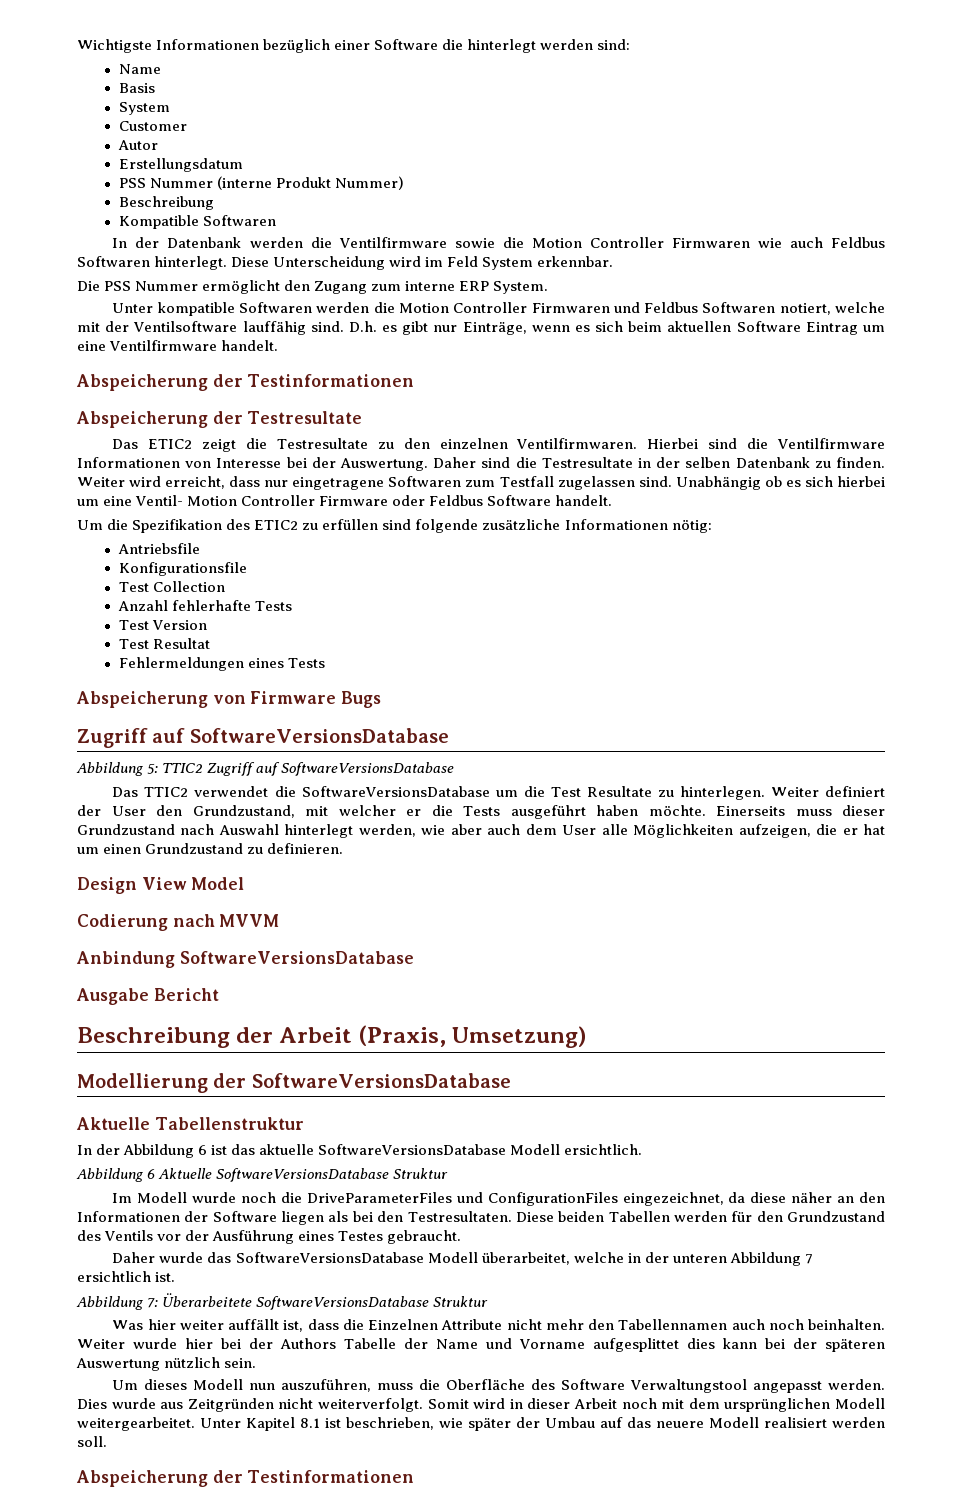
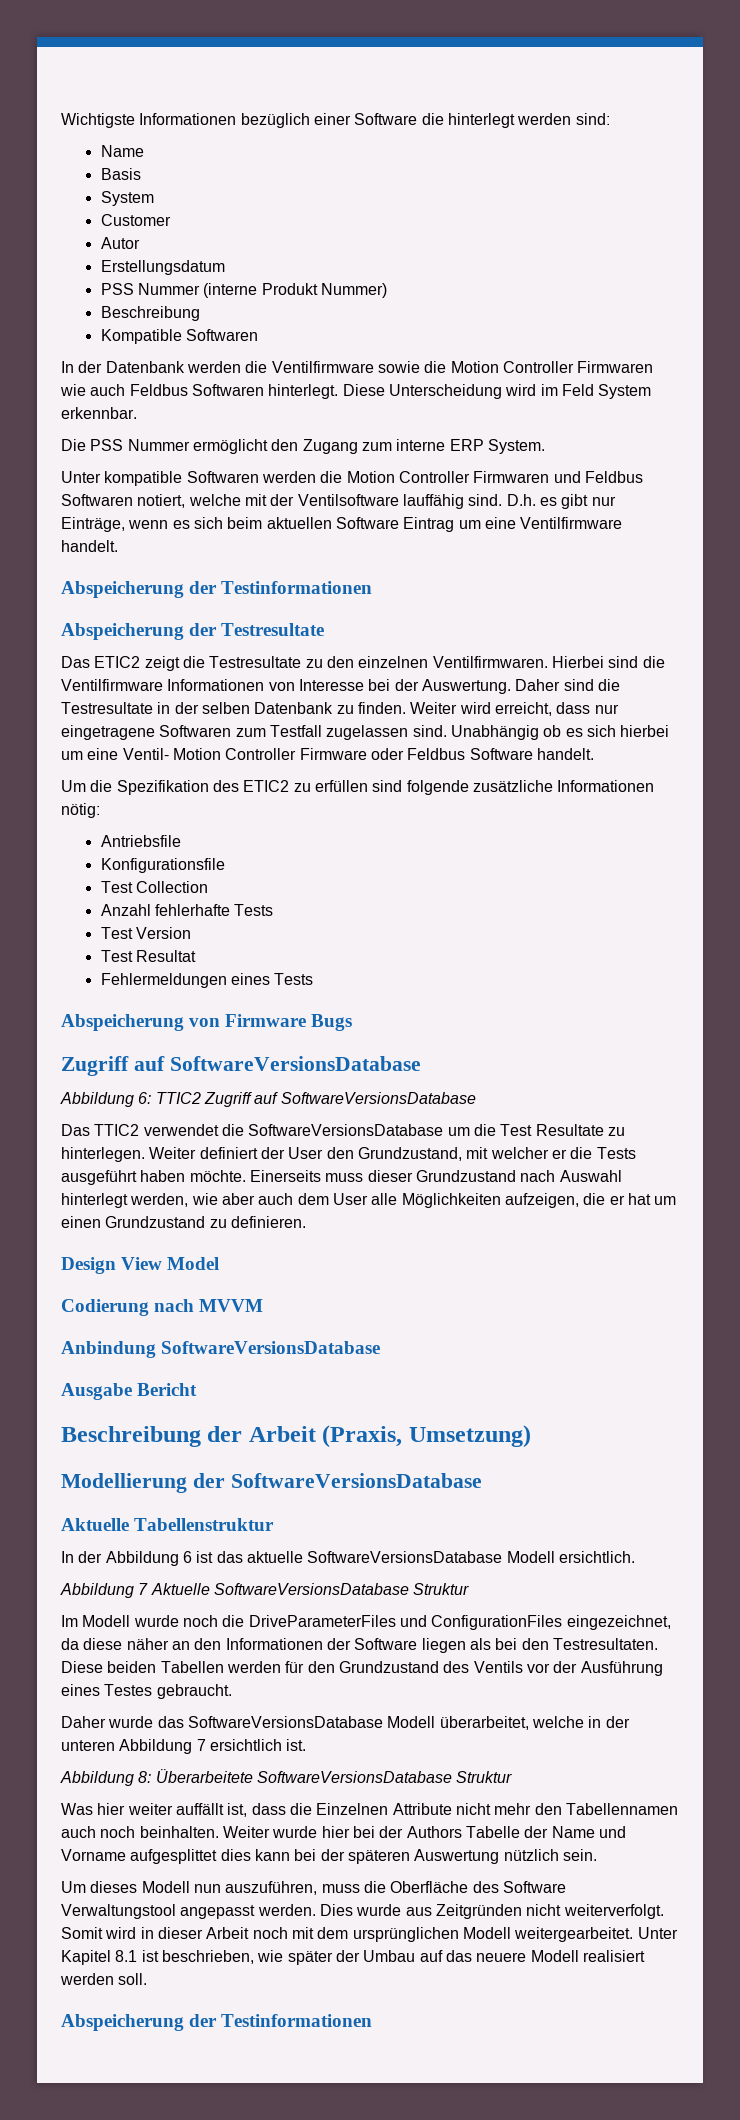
- Abbildung 5: TTIC2 Zugriff auf SoftwareVersionsDatabase
+ Abbildung 6: TTIC2 Zugriff auf SoftwareVersionsDatabase
- Abbildung 6 Aktuelle SoftwareVersionsDatabase Struktur
+ Abbildung 7 Aktuelle SoftwareVersionsDatabase Struktur
- Abbildung 7: Überarbeitete SoftwareVersionsDatabase Struktur
+ Abbildung 8: Überarbeitete SoftwareVersionsDatabase Struktur

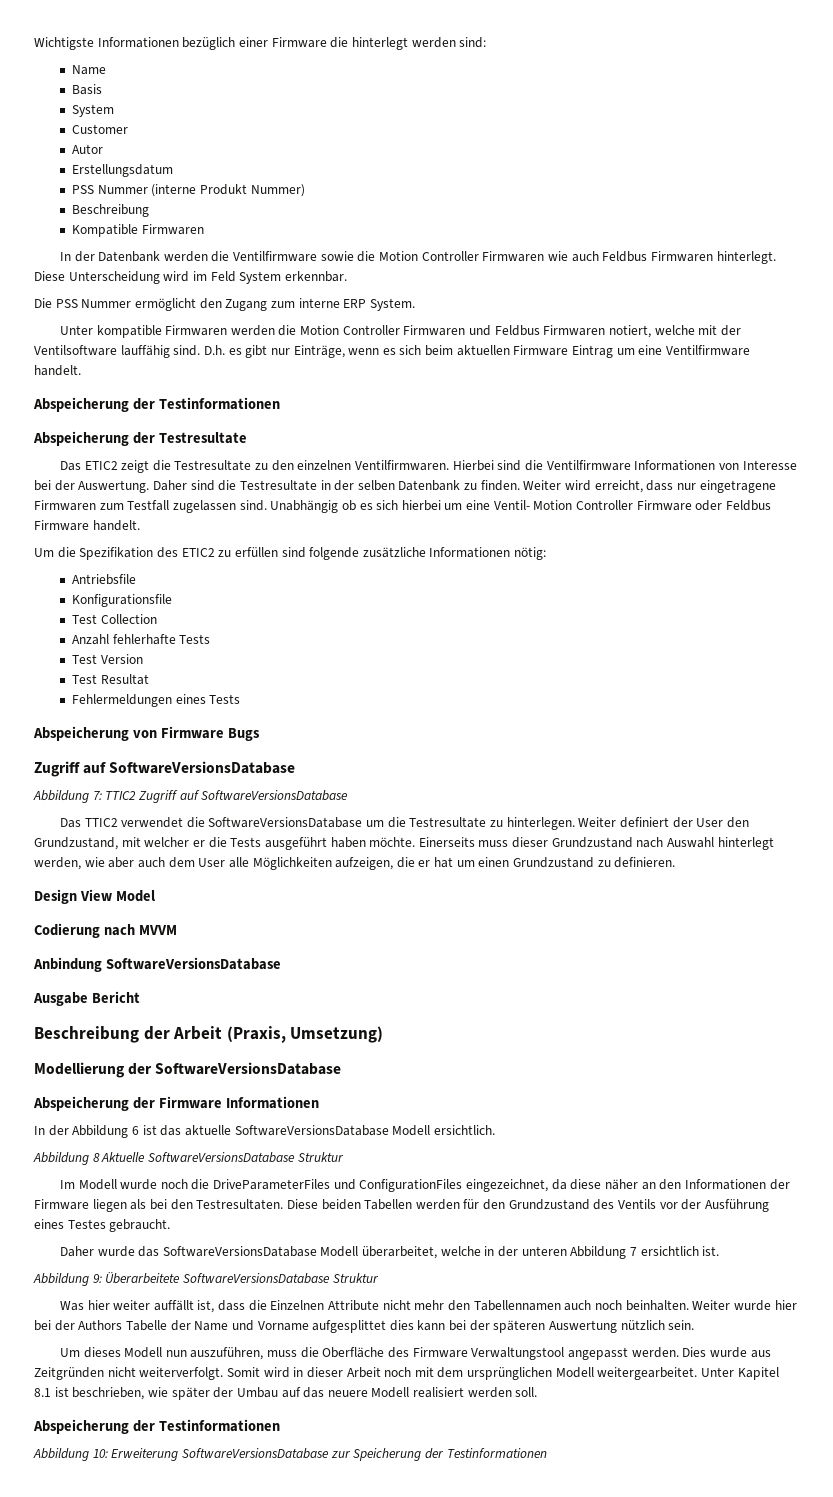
- Wichtigste Informationen bezüglich einer Software die hinterlegt werden sind:
+ Wichtigste Informationen bezüglich einer Firmware die hinterlegt werden sind:
- Kompatible Softwaren
+ Kompatible Firmwaren
- In der Datenbank werden die Ventilfirmware sowie die Motion Controller Firmwaren wie auch Feldbus Softwaren hinterlegt.
+ In der Datenbank werden die Ventilfirmware sowie die Motion Controller Firmwaren wie auch Feldbus Firmwaren hinterlegt.
- Unter kompatible Softwaren werden die Motion Controller Firmwaren und Feldbus Softwaren notiert, welche mit der Ventilsoftware lauffähig sind.
+ Unter kompatible Firmwaren werden die Motion Controller Firmwaren und Feldbus Firmwaren notiert, welche mit der Ventilsoftware lauffähig sind.
- D.h. es gibt nur Einträge, wenn es sich beim aktuellen Software Eintrag um eine Ventilfirmware handelt.
+ D.h. es gibt nur Einträge, wenn es sich beim aktuellen Firmware Eintrag um eine Ventilfirmware handelt.
- Weiter wird erreicht, dass nur eingetragene Softwaren zum Testfall zugelassen sind.
+ Weiter wird erreicht, dass nur eingetragene Firmwaren zum Testfall zugelassen sind.
- Unabhängig ob es sich hierbei um eine Ventil- Motion Controller Firmware oder Feldbus Software handelt.
+ Unabhängig ob es sich hierbei um eine Ventil- Motion Controller Firmware oder Feldbus Firmware handelt.
- Abbildung 6: TTIC2 Zugriff auf SoftwareVersionsDatabase
+ Abbildung 7: TTIC2 Zugriff auf SoftwareVersionsDatabase
- Das TTIC2 verwendet die SoftwareVersionsDatabase um die Test Resultate zu hinterlegen.
+ Das TTIC2 verwendet die SoftwareVersionsDatabase um die Testresultate zu hinterlegen.
- Aktuelle Tabellenstruktur
+ Abspeicherung der Firmware Informationen
- Abbildung 7 Aktuelle SoftwareVersionsDatabase Struktur
+ Abbildung 8 Aktuelle SoftwareVersionsDatabase Struktur
- Im Modell wurde noch die DriveParameterFiles und ConfigurationFiles eingezeichnet, da diese näher an den Informationen der Software liegen als bei den Testresultaten.
+ Im Modell wurde noch die DriveParameterFiles und ConfigurationFiles eingezeichnet, da diese näher an den Informationen der Firmware liegen als bei den Testresultaten.
- Abbildung 8: Überarbeitete SoftwareVersionsDatabase Struktur
+ Abbildung 9: Überarbeitete SoftwareVersionsDatabase Struktur
- Um dieses Modell nun auszuführen, muss die Oberfläche des Software Verwaltungstool angepasst werden.
+ Um dieses Modell nun auszuführen, muss die Oberfläche des Firmware Verwaltungstool angepasst werden.
+ Abbildung 10: Erweiterung SoftwareVersionsDatabase zur Speicherung der Testinformationen

